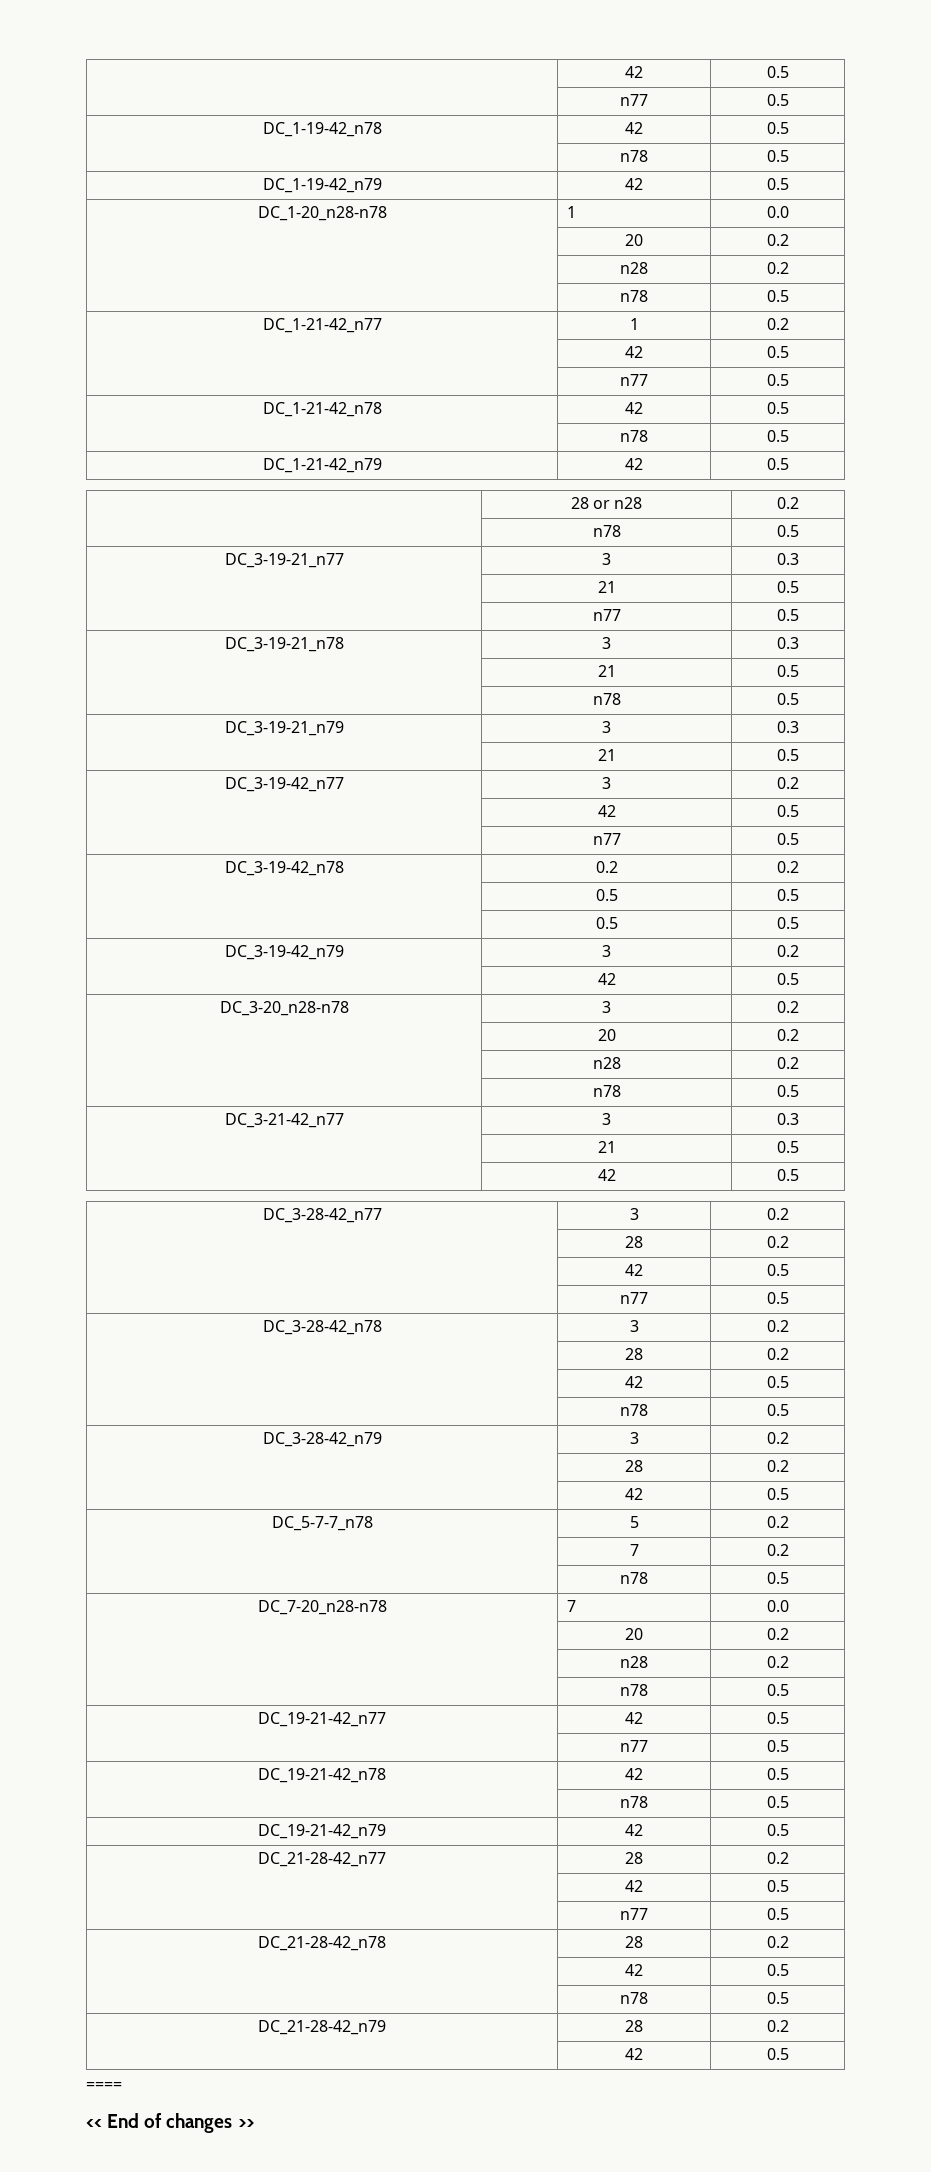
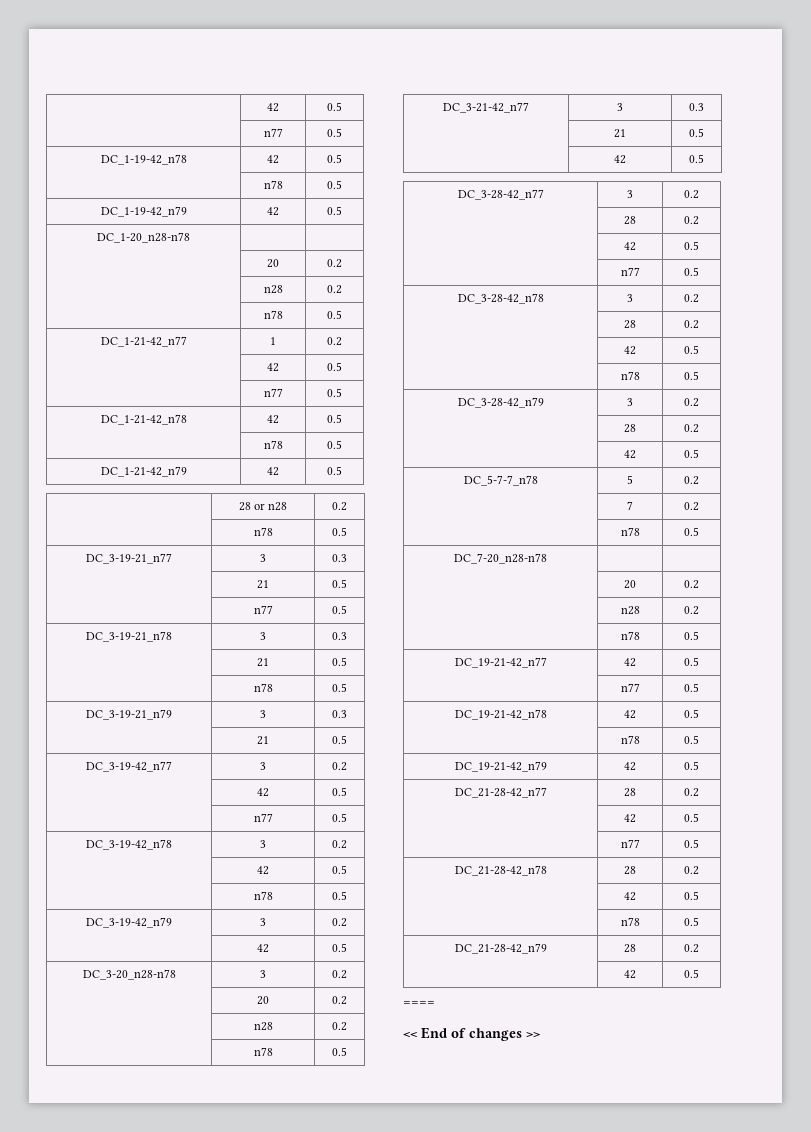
- DC_1-20_n28-n78 | 1 | 0.0
+ DC_1-20_n28-n78 | |
- DC_3-19-42_n78 | 0.2 | 0.2
- | 0.5 | 0.5
- | 0.5 | 0.5
+ DC_3-19-42_n78 | 3 | 0.2
+ | 42 | 0.5
+ | n78 | 0.5
- DC_7-20_n28-n78 | 7 | 0.0
+ DC_7-20_n28-n78 | |

